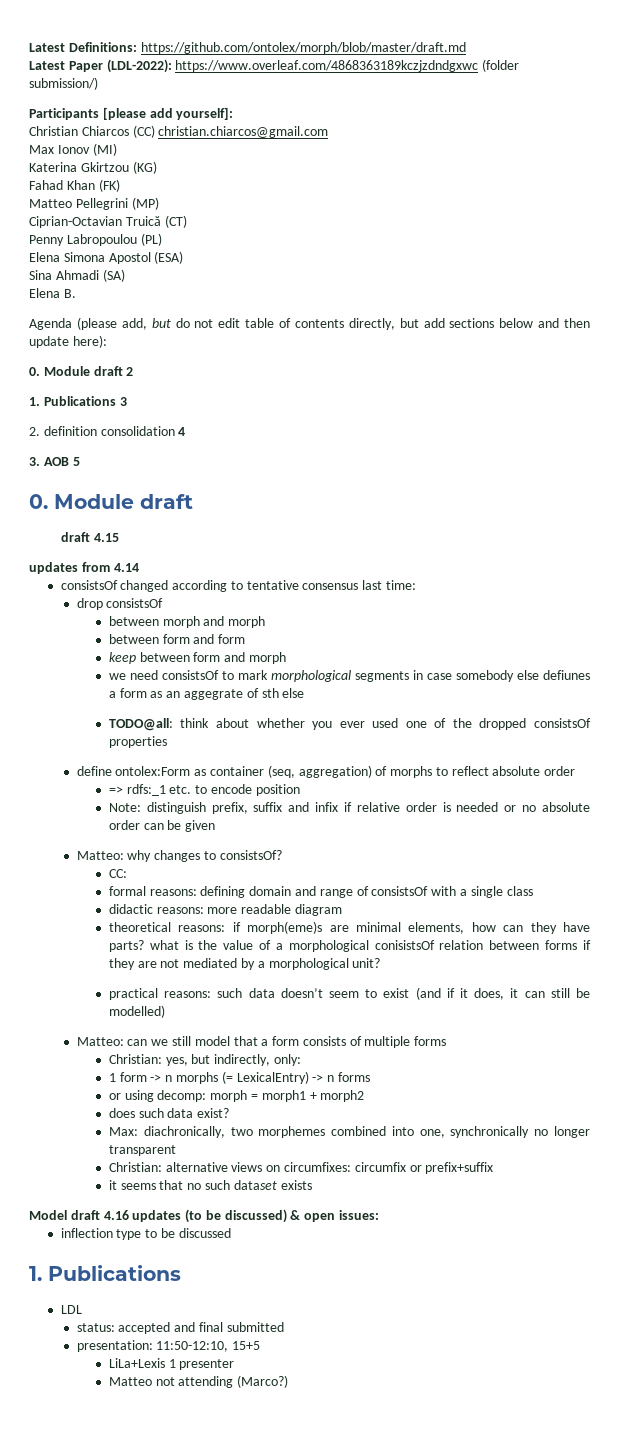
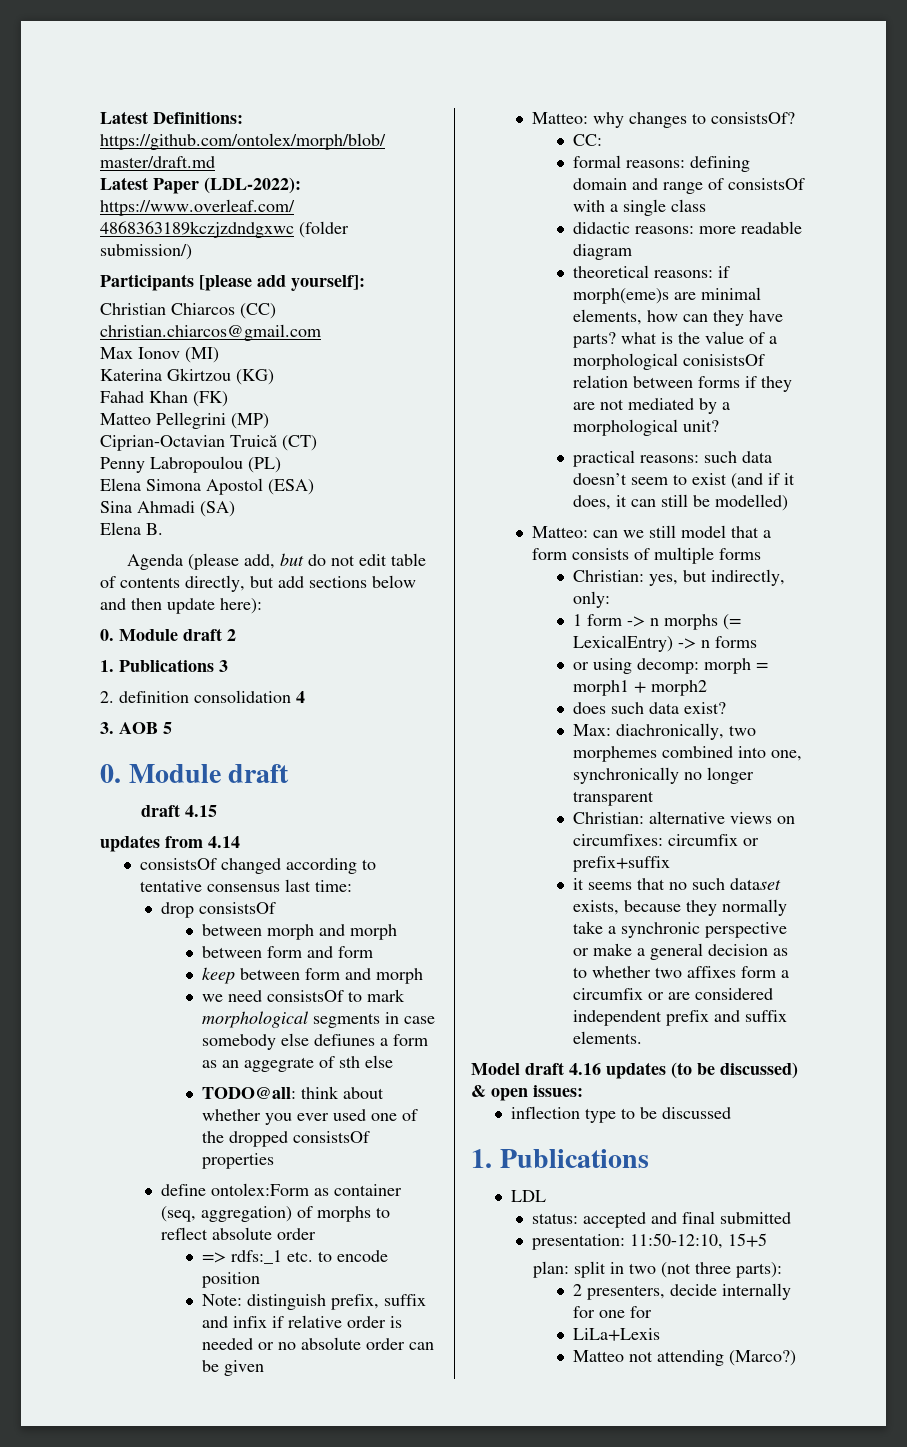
- it seems that no such dataset exists
+ it seems that no such dataset exists, because they normally take a synchronic perspective or make a general decision as to whether two affixes form a circumfix or are considered independent prefix and suffix elements.
+ plan: split in two (not three parts):
+ 2 presenters, decide internally for one for
- LiLa+Lexis 1 presenter
+ LiLa+Lexis

